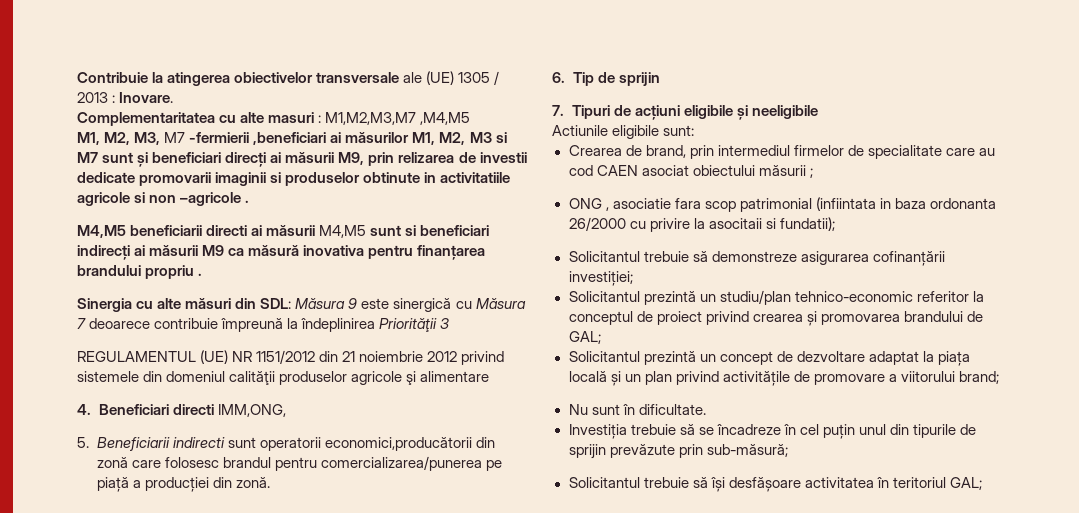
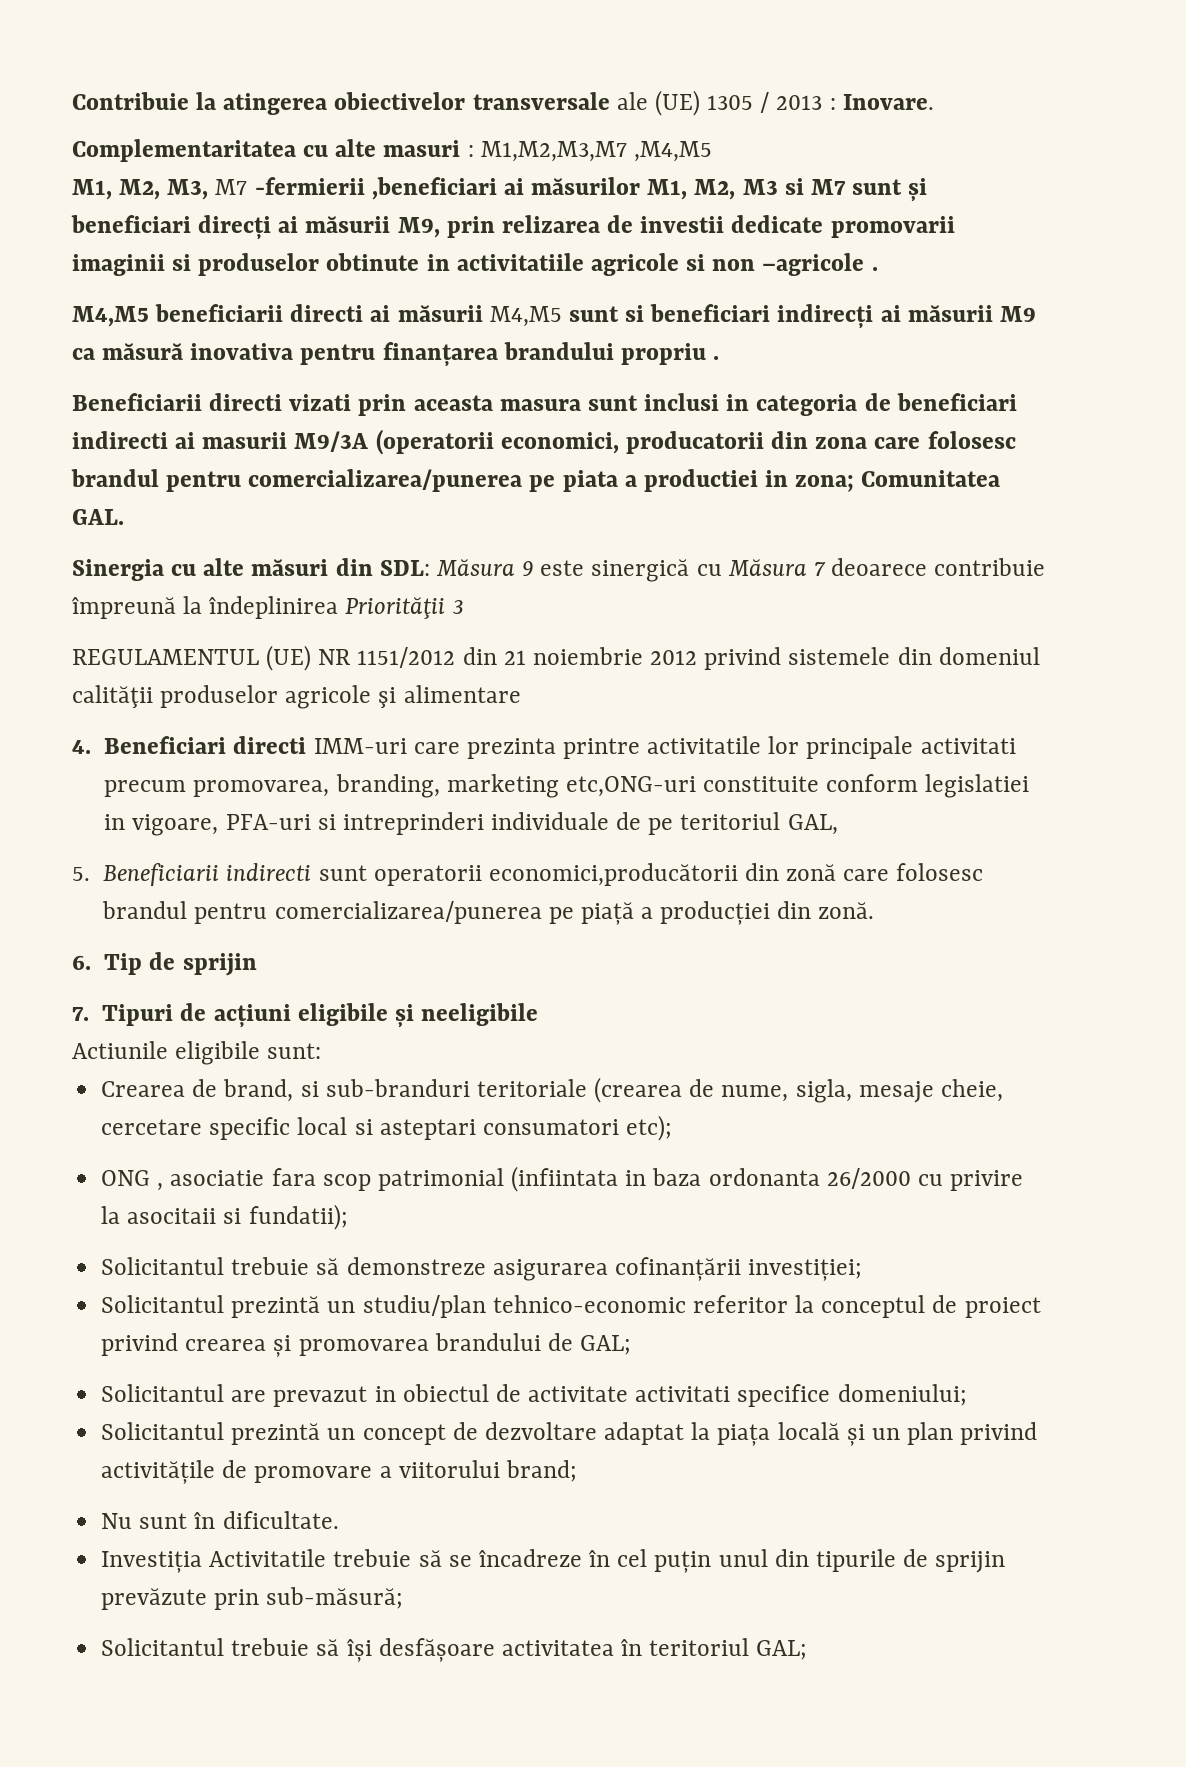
+ Beneficiarii directi vizati prin aceasta masura sunt inclusi in categoria de beneficiari indirecti ai masurii M9/3A (operatorii economici, producatorii din zona care folosesc brandul pentru comercializarea/punerea pe piata a productiei in zona; Comunitatea GAL.
- 4. Beneficiari directi IMM,ONG,
+ 4. Beneficiari directi IMM-uri care prezinta printre activitatile lor principale activitati precum promovarea, branding, marketing etc,ONG-uri constituite conform legislatiei in vigoare, PFA-uri si intreprinderi individuale de pe teritoriul GAL,
- Crearea de brand, prin intermediul firmelor de specialitate care au cod CAEN asociat obiectului măsurii ;
+ Crearea de brand, si sub-branduri teritoriale (crearea de nume, sigla, mesaje cheie, cercetare specific local si asteptari consumatori etc);
+ Solicitantul are prevazut in obiectul de activitate activitati specifice domeniului;
- Investiția trebuie să se încadreze în cel puțin unul din tipurile de sprijin prevăzute prin sub-măsură;
+ Investiția Activitatile trebuie să se încadreze în cel puțin unul din tipurile de sprijin prevăzute prin sub-măsură;

